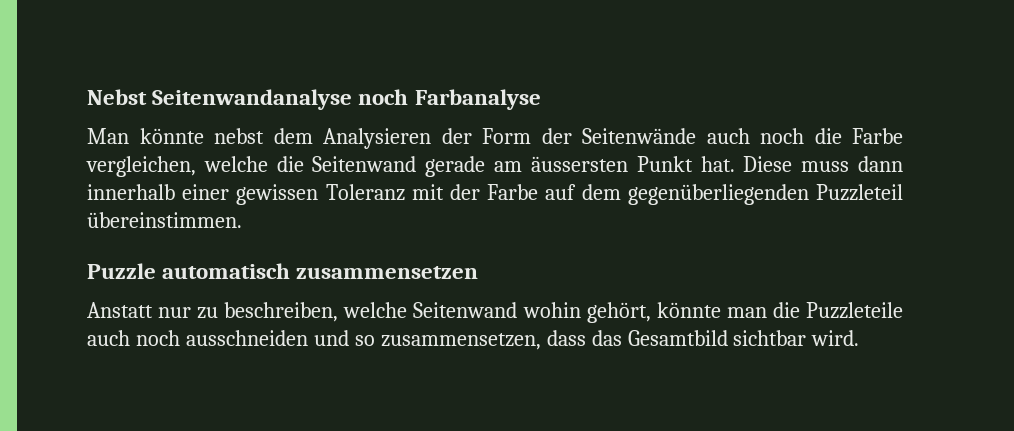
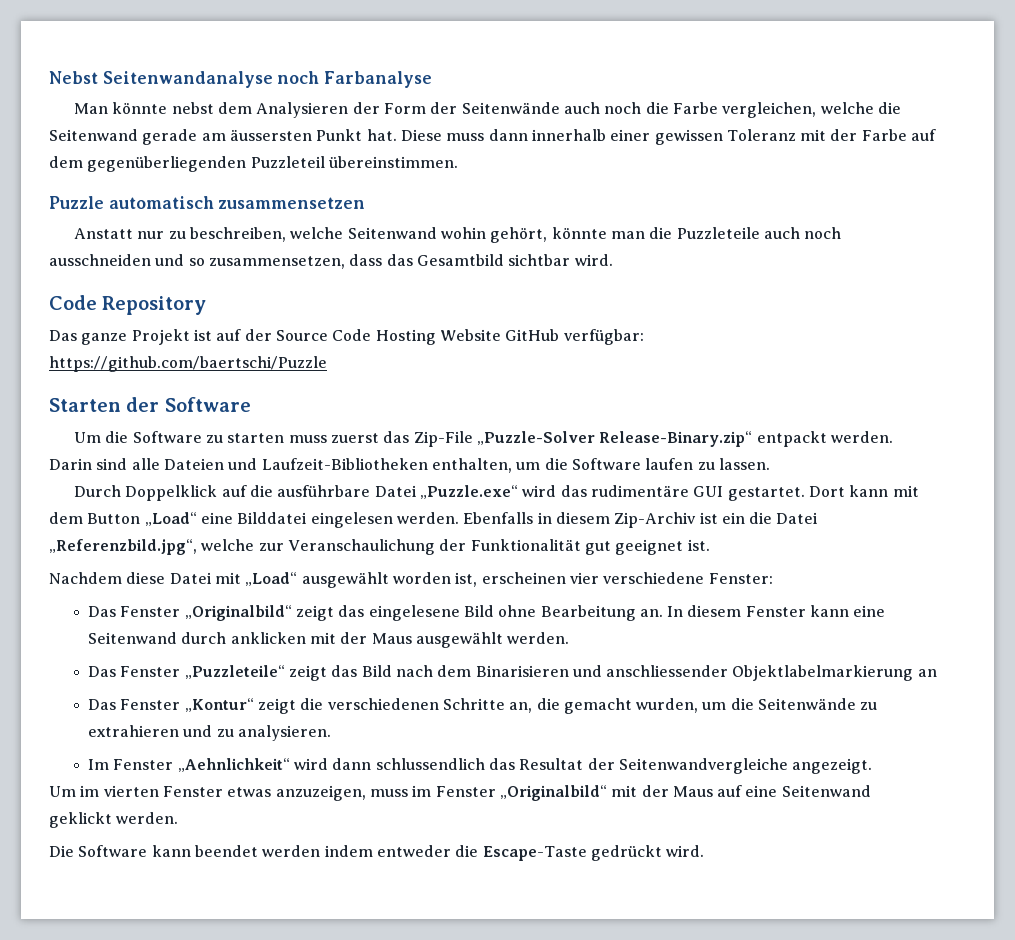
+ Code Repository
+ Das ganze Projekt ist auf der Source Code Hosting Website GitHub verfügbar:
+ https://github.com/baertschi/Puzzle
+ Starten der Software
+ Um die Software zu starten muss zuerst das Zip-File „Puzzle-Solver Release-Binary.zip“ entpackt werden. Darin sind alle Dateien und Laufzeit-Bibliotheken enthalten, um die Software laufen zu lassen.
+ Durch Doppelklick auf die ausführbare Datei „Puzzle.exe“ wird das rudimentäre GUI gestartet. Dort kann mit dem Button „Load“ eine Bilddatei eingelesen werden. Ebenfalls in diesem Zip-Archiv ist ein die Datei „Referenzbild.jpg“, welche zur Veranschaulichung der Funktionalität gut geeignet ist.
+ Nachdem diese Datei mit „Load“ ausgewählt worden ist, erscheinen vier verschiedene Fenster:
+ Das Fenster „Originalbild“ zeigt das eingelesene Bild ohne Bearbeitung an. In diesem Fenster kann eine Seitenwand durch anklicken mit der Maus ausgewählt werden.
+ Das Fenster „Puzzleteile“ zeigt das Bild nach dem Binarisieren und anschliessender Objektlabelmarkierung an
+ Das Fenster „Kontur“ zeigt die verschiedenen Schritte an, die gemacht wurden, um die Seitenwände zu extrahieren und zu analysieren.
+ Im Fenster „Aehnlichkeit“ wird dann schlussendlich das Resultat der Seitenwandvergleiche angezeigt.
+ Um im vierten Fenster etwas anzuzeigen, muss im Fenster „Originalbild“ mit der Maus auf eine Seitenwand geklickt werden.
+ Die Software kann beendet werden indem entweder die Escape-Taste gedrückt wird.

